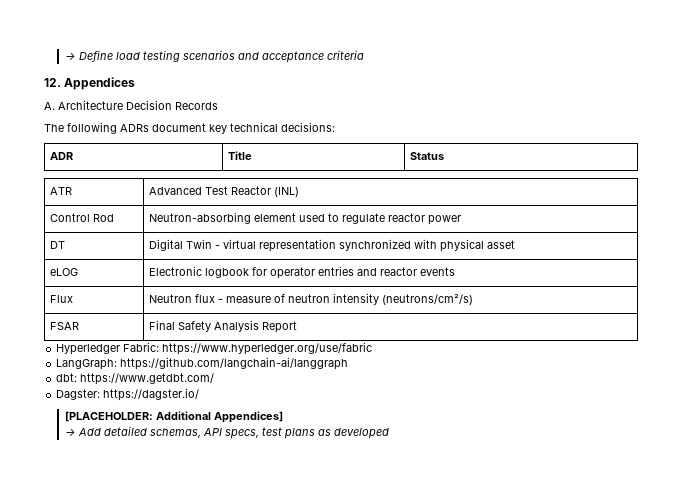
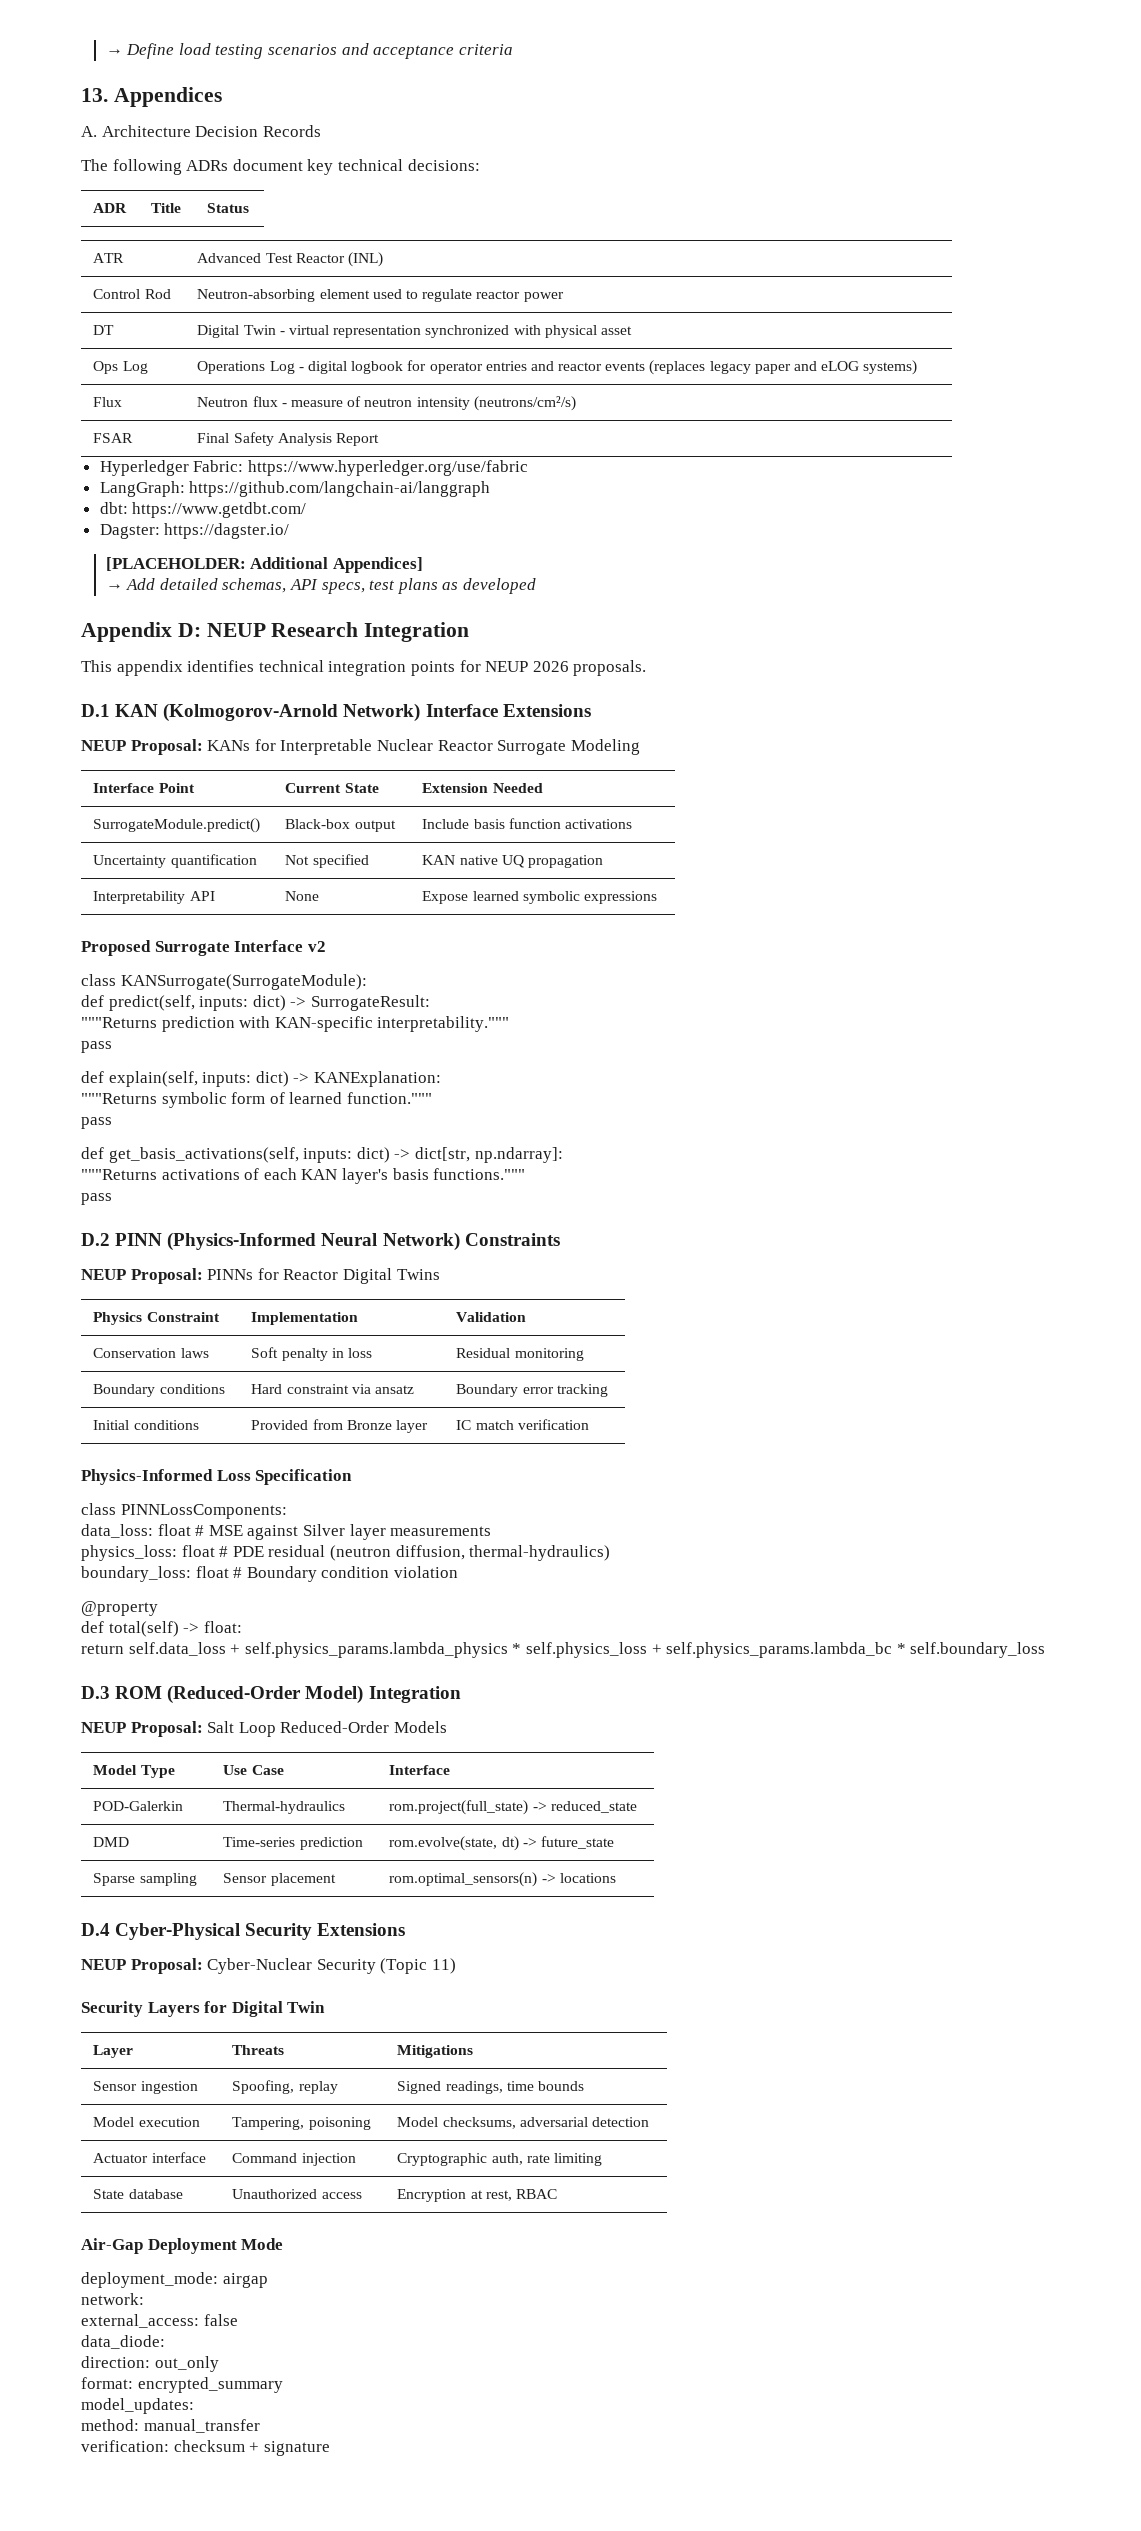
- 12. Appendices
+ 13. Appendices
- eLOG | Electronic logbook for operator entries and reactor events
+ Ops Log | Operations Log - digital logbook for operator entries and reactor events (replaces legacy paper and eLOG systems)
+ Appendix D: NEUP Research Integration
+ This appendix identifies technical integration points for NEUP 2026 proposals.
+ D.1 KAN (Kolmogorov-Arnold Network) Interface Extensions
+ NEUP Proposal: KANs for Interpretable Nuclear Reactor Surrogate Modeling
+ Interface Point | Current State | Extension Needed
+ SurrogateModule.predict() | Black-box output | Include basis function activations
+ Uncertainty quantification | Not specified | KAN native UQ propagation
+ Interpretability API | None | Expose learned symbolic expressions
+ Proposed Surrogate Interface v2
+ class KANSurrogate(SurrogateModule):
+ def predict(self, inputs: dict) -> SurrogateResult:
+ """Returns prediction with KAN-specific interpretability."""
+ pass
+ def explain(self, inputs: dict) -> KANExplanation:
+ """Returns symbolic form of learned function."""
+ pass
+ def get_basis_activations(self, inputs: dict) -> dict[str, np.ndarray]:
+ """Returns activations of each KAN layer's basis functions."""
+ pass
+ D.2 PINN (Physics-Informed Neural Network) Constraints
+ NEUP Proposal: PINNs for Reactor Digital Twins
+ Physics Constraint | Implementation | Validation
+ Conservation laws | Soft penalty in loss | Residual monitoring
+ Boundary conditions | Hard constraint via ansatz | Boundary error tracking
+ Initial conditions | Provided from Bronze layer | IC match verification
+ Physics-Informed Loss Specification
+ class PINNLossComponents:
+ data_loss: float # MSE against Silver layer measurements
+ physics_loss: float # PDE residual (neutron diffusion, thermal-hydraulics)
+ boundary_loss: float # Boundary condition violation
+ @property
+ def total(self) -> float:
+ return self.data_loss + self.physics_params.lambda_physics * self.physics_loss + self.physics_params.lambda_bc * self.boundary_loss
+ D.3 ROM (Reduced-Order Model) Integration
+ NEUP Proposal: Salt Loop Reduced-Order Models
+ Model Type | Use Case | Interface
+ POD-Galerkin | Thermal-hydraulics | rom.project(full_state) -> reduced_state
+ DMD | Time-series prediction | rom.evolve(state, dt) -> future_state
+ Sparse sampling | Sensor placement | rom.optimal_sensors(n) -> locations
+ D.4 Cyber-Physical Security Extensions
+ NEUP Proposal: Cyber-Nuclear Security (Topic 11)
+ Security Layers for Digital Twin
+ Layer | Threats | Mitigations
+ Sensor ingestion | Spoofing, replay | Signed readings, time bounds
+ Model execution | Tampering, poisoning | Model checksums, adversarial detection
+ Actuator interface | Command injection | Cryptographic auth, rate limiting
+ State database | Unauthorized access | Encryption at rest, RBAC
+ Air-Gap Deployment Mode
+ deployment_mode: airgap
+ network:
+ external_access: false
+ data_diode:
+ direction: out_only
+ format: encrypted_summary
+ model_updates:
+ method: manual_transfer
+ verification: checksum + signature

